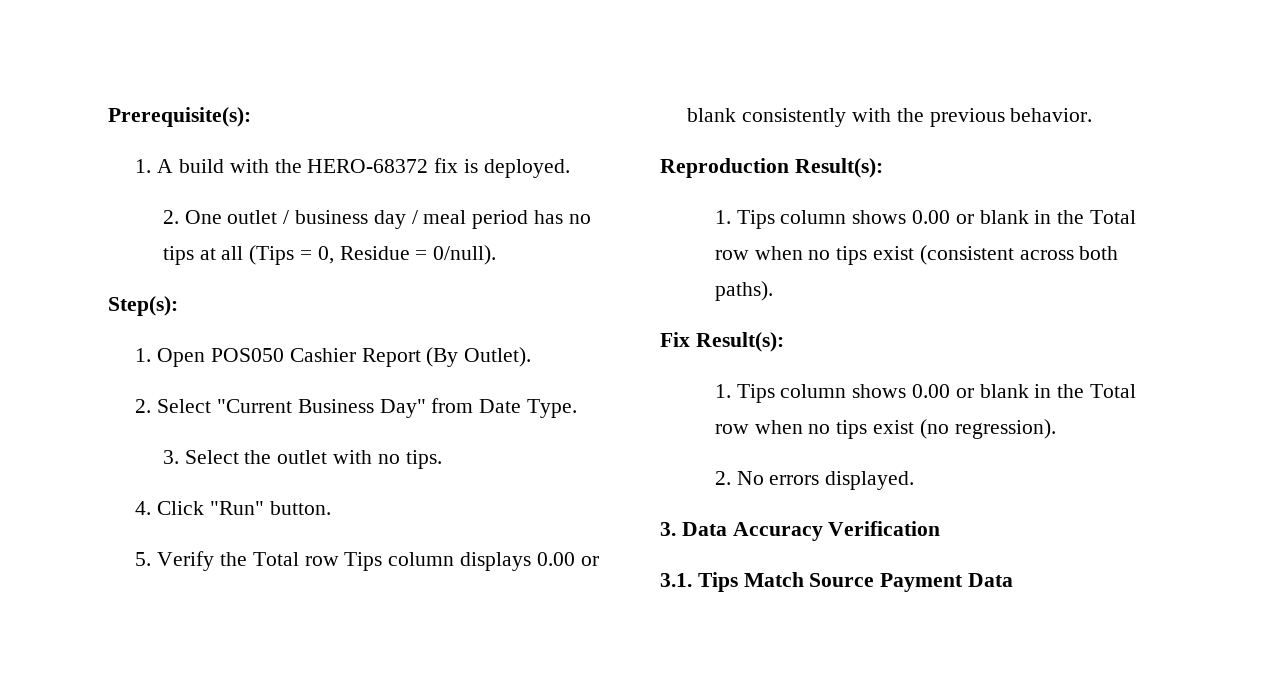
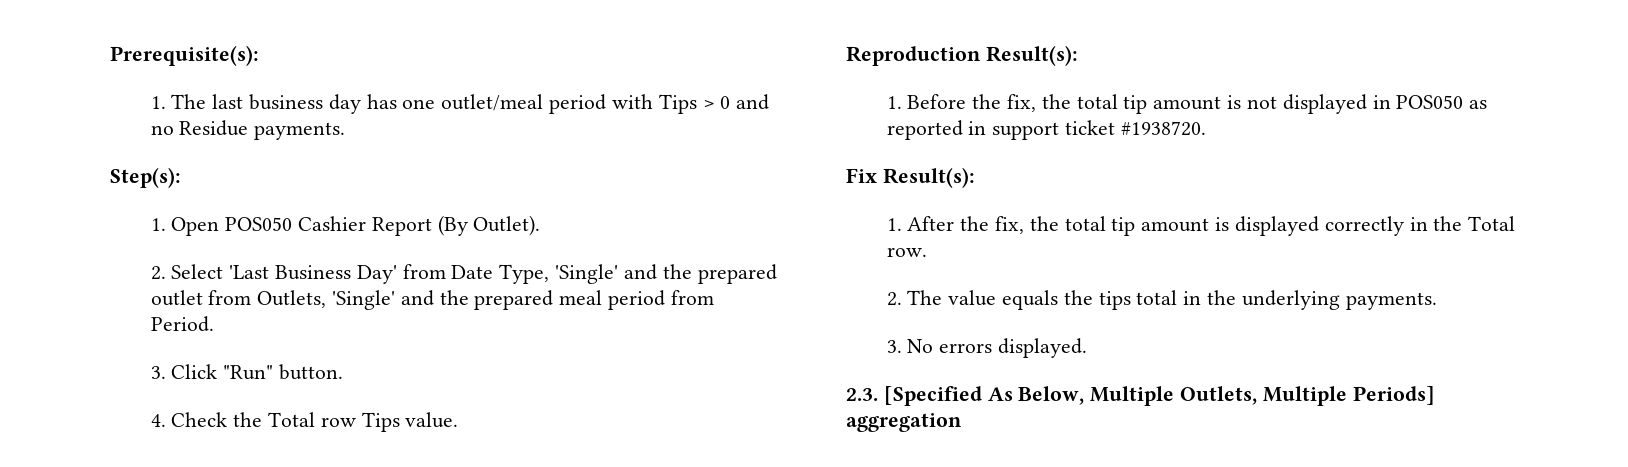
- 1. A build with the HERO-68372 fix is deployed.
- 2. One outlet / business day / meal period has no tips at all (Tips = 0, Residue = 0/null).
+ 1. The last business day has one outlet/meal period with Tips > 0 and no Residue payments.
- 2. Select "Current Business Day" from Date Type.
- 3. Select the outlet with no tips.
- 4. Click "Run" button.
+ 2. Select 'Last Business Day' from Date Type, 'Single' and the prepared outlet from Outlets, 'Single' and the prepared meal period from Period.
+ 3. Click "Run" button.
- 5. Verify the Total row Tips column displays 0.00 or blank consistently with the previous behavior.
+ 4. Check the Total row Tips value.
  Reproduction Result(s):
- 1. Tips column shows 0.00 or blank in the Total row when no tips exist (consistent across both paths).
+ 1. Before the fix, the total tip amount is not displayed in POS050 as reported in support ticket #1938720.
  Fix Result(s):
- 1. Tips column shows 0.00 or blank in the Total row when no tips exist (no regression).
- 2. No errors displayed.
- 3. Data Accuracy Verification
- 3.1. Tips Match Source Payment Data
+ 1. After the fix, the total tip amount is displayed correctly in the Total row.
+ 2. The value equals the tips total in the underlying payments.
+ 3. No errors displayed.
+ 2.3. [Specified As Below, Multiple Outlets, Multiple Periods] aggregation

